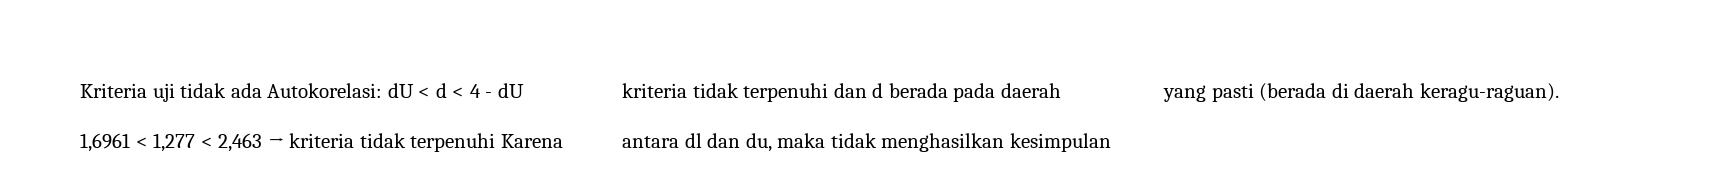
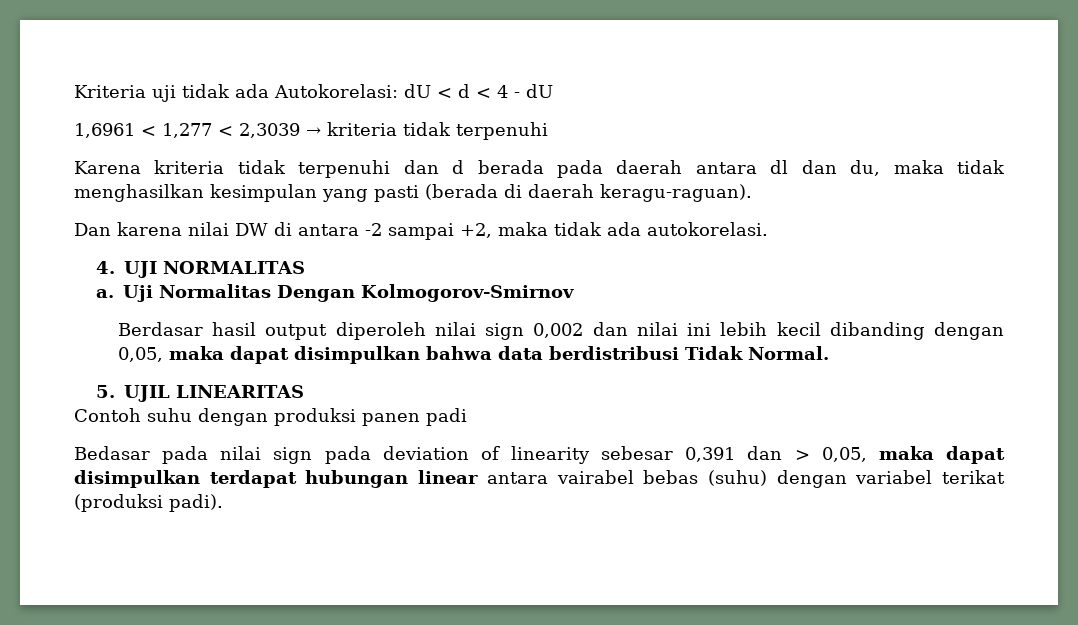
- 1,6961 < 1,277 < 2,463 → kriteria tidak terpenuhi Karena kriteria tidak terpenuhi dan d berada pada daerah
- antara dl dan du, maka tidak menghasilkan kesimpulan yang pasti (berada di daerah keragu-raguan).
+ 1,6961 < 1,277 < 2,3039 → kriteria tidak terpenuhi
+ Karena kriteria tidak terpenuhi dan d berada pada daerah antara dl dan du, maka tidak menghasilkan kesimpulan yang pasti (berada di daerah keragu-raguan).
+ Dan karena nilai DW di antara -2 sampai +2, maka tidak ada autokorelasi.
+ 4. UJI NORMALITAS
+ a. Uji Normalitas Dengan Kolmogorov-Smirnov
+ Berdasar hasil output diperoleh nilai sign 0,002 dan nilai ini lebih kecil dibanding dengan 0,05, maka dapat disimpulkan bahwa data berdistribusi Tidak Normal.
+ 5. UJIL LINEARITAS
+ Contoh suhu dengan produksi panen padi
+ Bedasar pada nilai sign pada deviation of linearity sebesar 0,391 dan > 0,05, maka dapat disimpulkan terdapat hubungan linear antara vairabel bebas (suhu) dengan variabel terikat (produksi padi).

